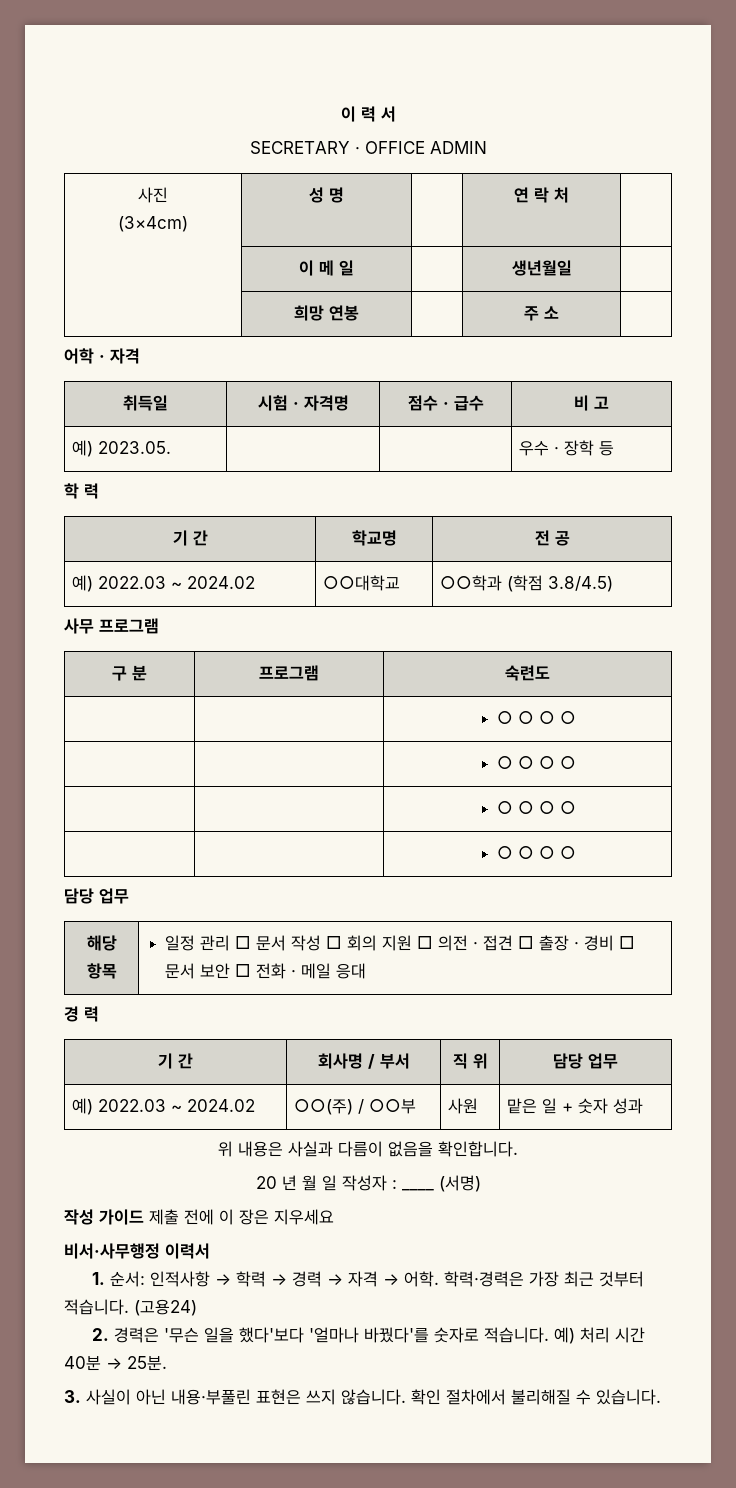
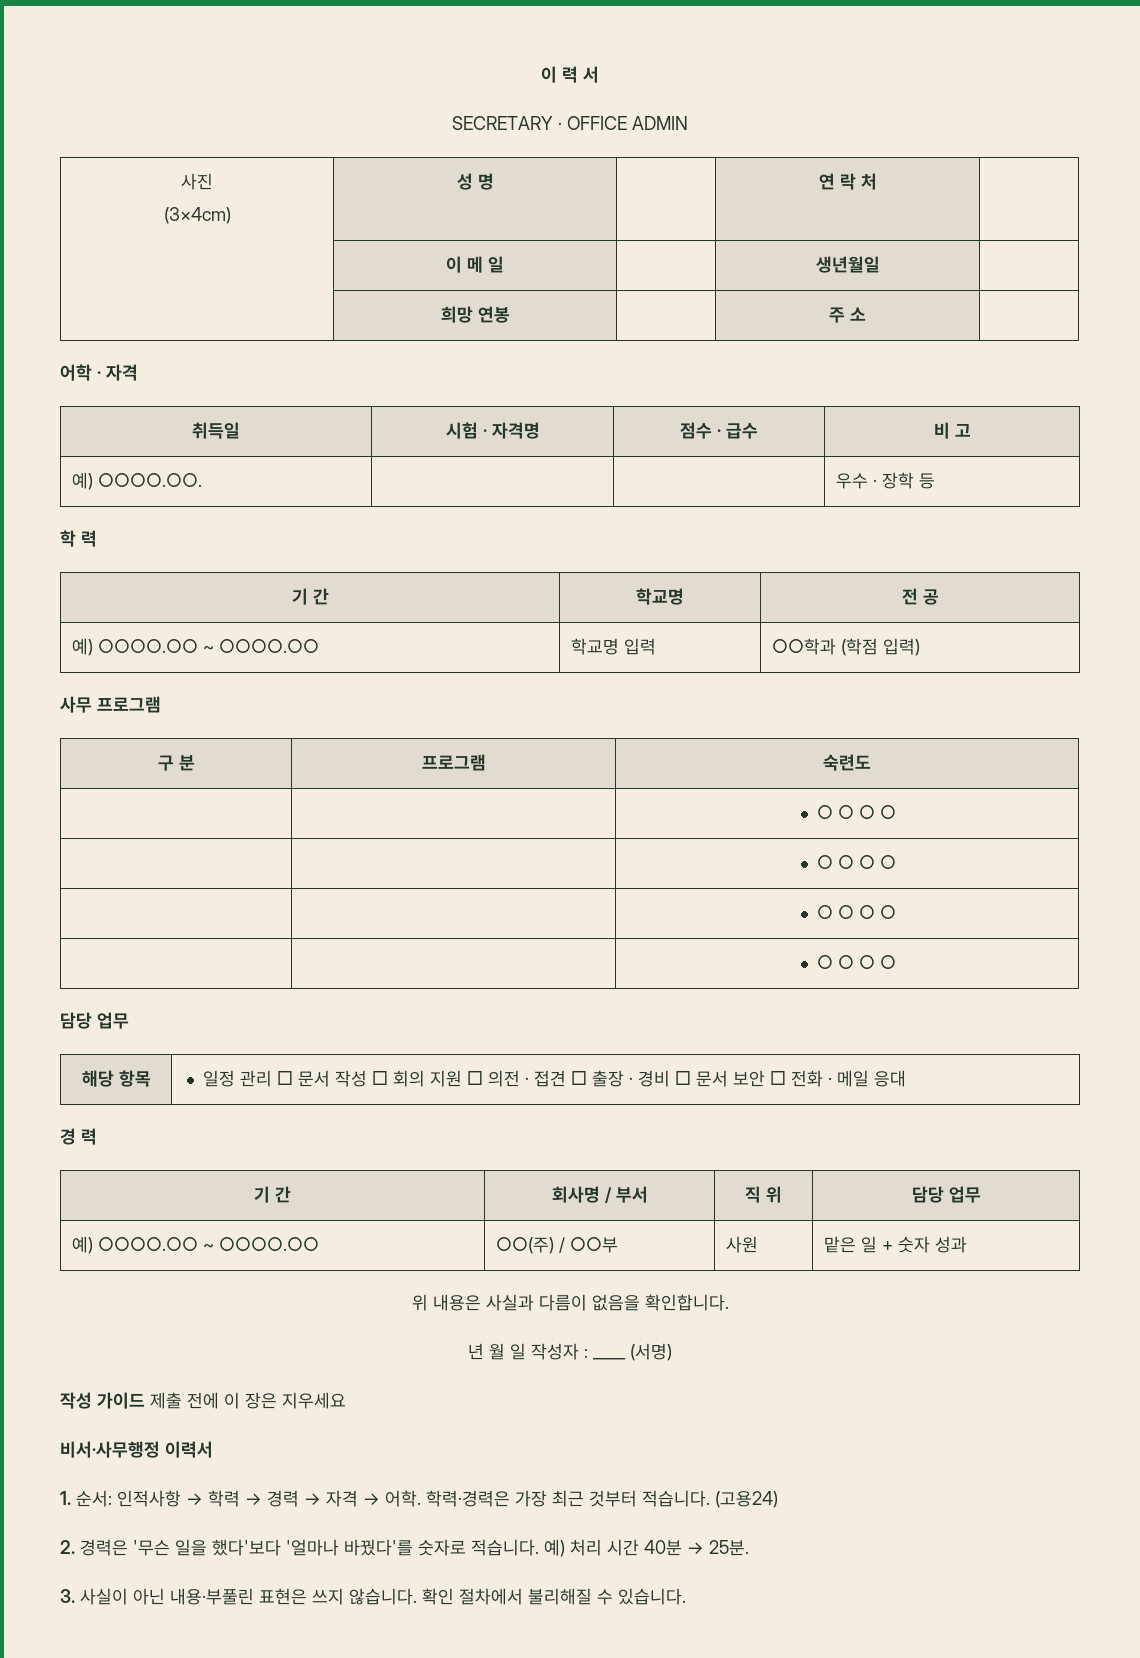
- 예) 2023.05. | | | 우수 · 장학 등
+ 예) ○○○○.○○. | | | 우수 · 장학 등
- 예) 2022.03 ~ 2024.02 | ○○대학교 | ○○학과 (학점 3.8/4.5)
+ 예) ○○○○.○○ ~ ○○○○.○○ | 학교명 입력 | ○○학과 (학점 입력)
- 예) 2022.03 ~ 2024.02 | ○○(주) / ○○부 | 사원 | 맡은 일 + 숫자 성과
+ 예) ○○○○.○○ ~ ○○○○.○○ | ○○(주) / ○○부 | 사원 | 맡은 일 + 숫자 성과
- 20 년 월 일 작성자 : ____ (서명)
+ 년 월 일 작성자 : ____ (서명)

